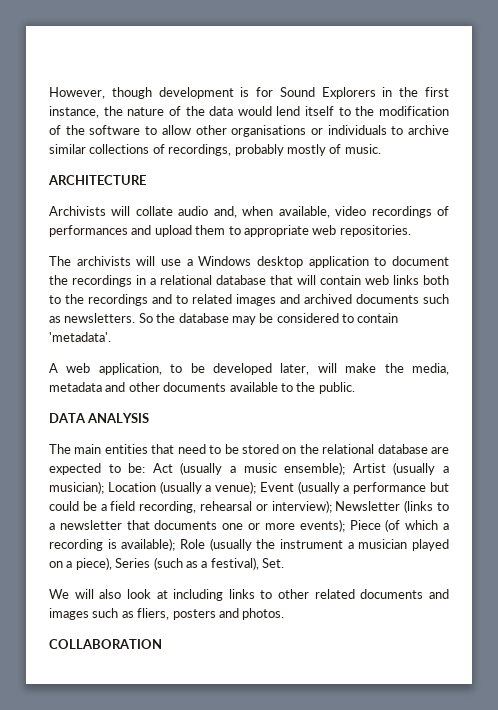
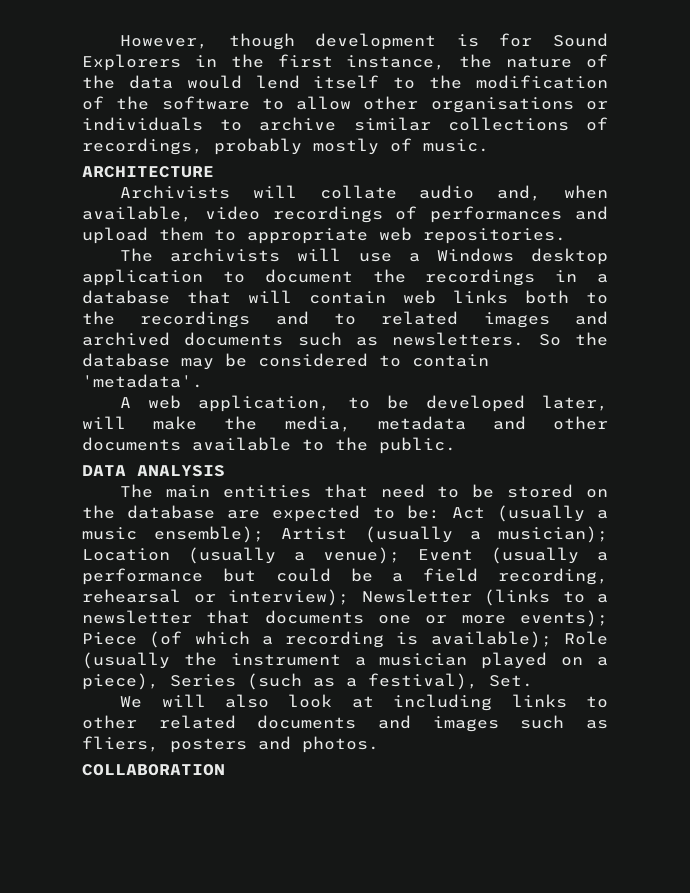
- The archivists will use a Windows desktop application to document the recordings in a relational database that will contain web links both to the recordings and to related images and archived documents such as newsletters.
+ The archivists will use a Windows desktop application to document the recordings in a database that will contain web links both to the recordings and to related images and archived documents such as newsletters.
- The main entities that need to be stored on the relational database are expected to be:
+ The main entities that need to be stored on the database are expected to be:

